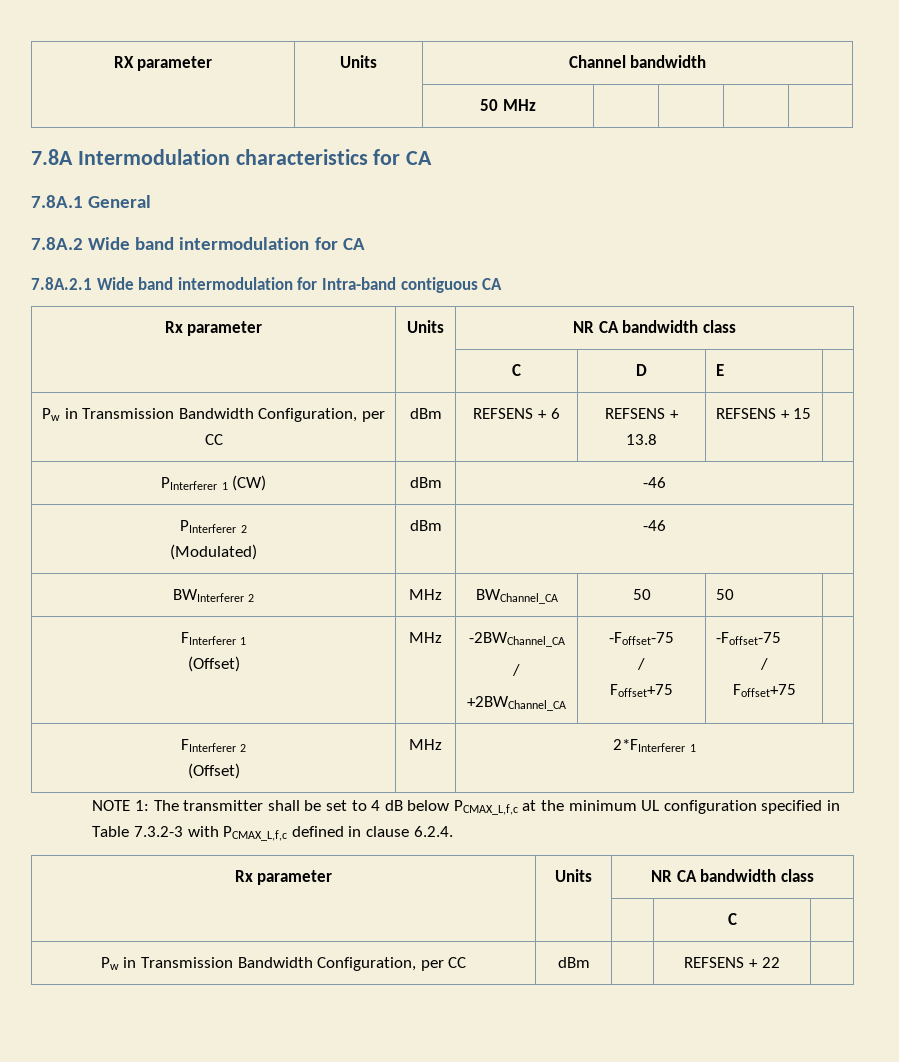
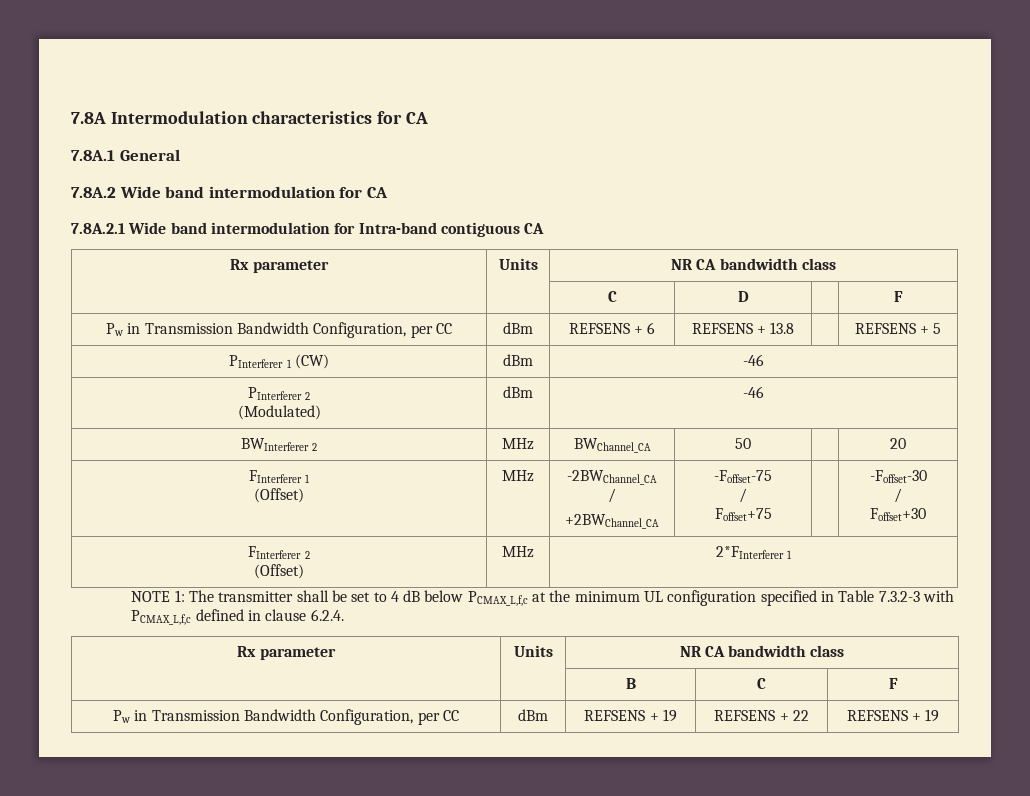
- RX parameter | Units | Channel bandwidth
- | | 50 MHz | | | |
- | | C | D | E |
+ | | C | D | | F
- Pw in Transmission Bandwidth Configuration, per CC | dBm | REFSENS + 6 | REFSENS + 13.8 | REFSENS + 15 |
+ Pw in Transmission Bandwidth Configuration, per CC | dBm | REFSENS + 6 | REFSENS + 13.8 | | REFSENS + 5
- BWInterferer 2 | MHz | BWChannel_CA | 50 | 50 |
+ BWInterferer 2 | MHz | BWChannel_CA | 50 | | 20
  FInterferer 1
  (Offset) | MHz | -2BWChannel_CA
  /
  +2BWChannel_CA | -Foffset-75
  /
- Foffset+75 | -Foffset-75
+ Foffset+75 | | -Foffset-30
  /
- Foffset+75 |
+ Foffset+30
- | | | C |
- Pw in Transmission Bandwidth Configuration, per CC | dBm | | REFSENS + 22 |
+ | | B | C | F
+ Pw in Transmission Bandwidth Configuration, per CC | dBm | REFSENS + 19 | REFSENS + 22 | REFSENS + 19

